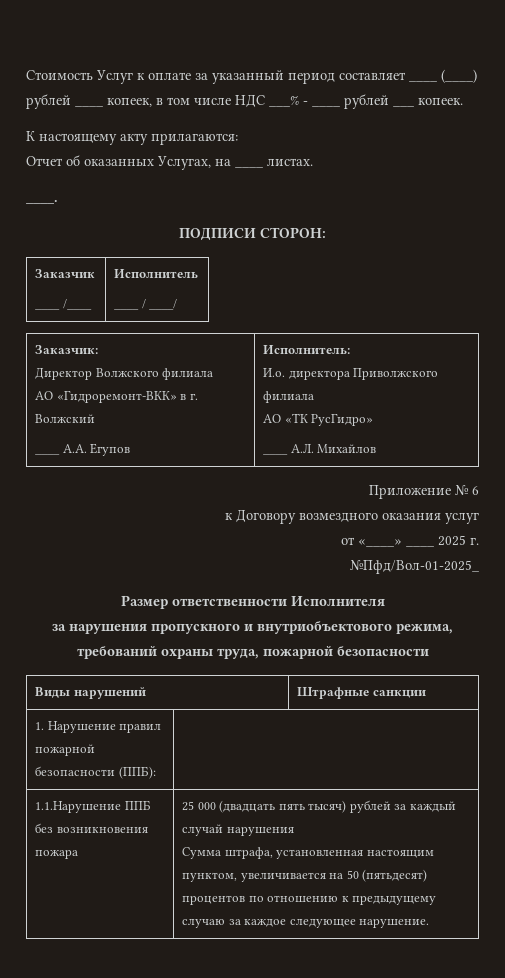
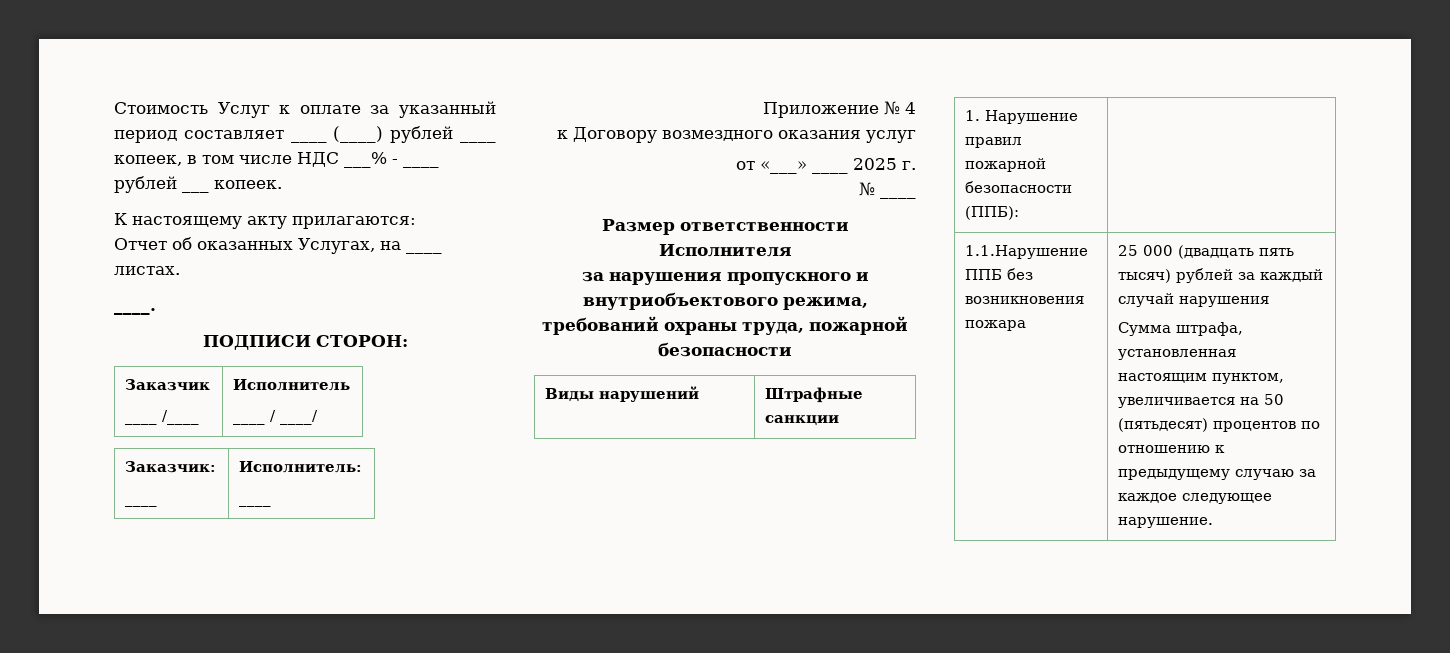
  Заказчик:
- Директор Волжского филиала
- АО «Гидроремонт-ВКК» в г. Волжский
- ____ А.А. Егупов | Исполнитель:
- И.о. директора Приволжского филиала
- АО «ТК РусГидро»
- ____ А.Л. Михайлов
+ ____ | Исполнитель:
+ ____
- Приложение № 6
+ Приложение № 4
- от «____» ____ 2025 г.
+ от «___» ____ 2025 г.
- №Пфд/Вол-01-2025_
+ № ____

